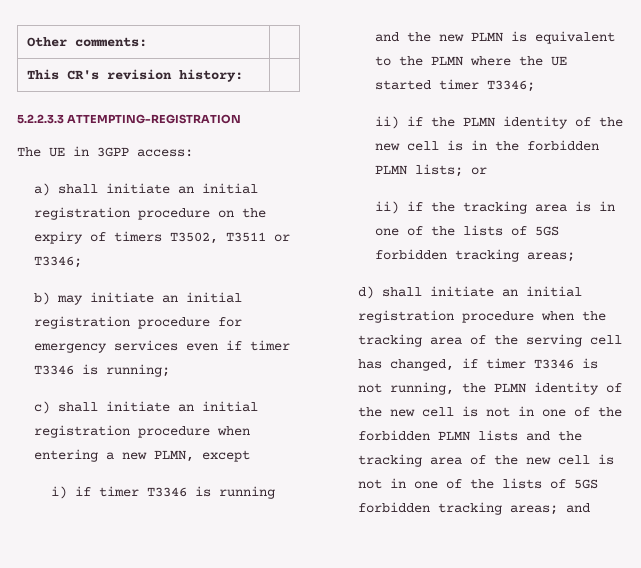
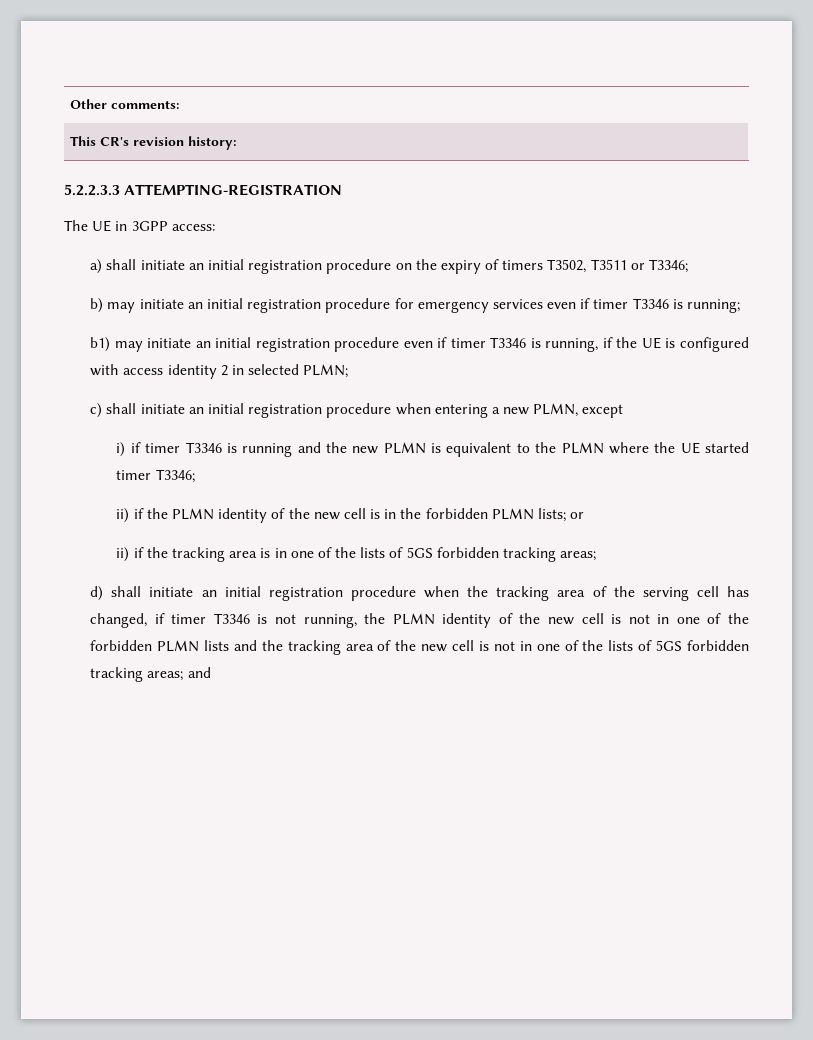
+ b1) may initiate an initial registration procedure even if timer T3346 is running, if the UE is configured with access identity 2 in selected PLMN;

